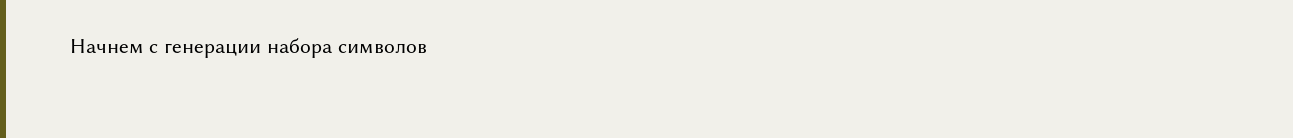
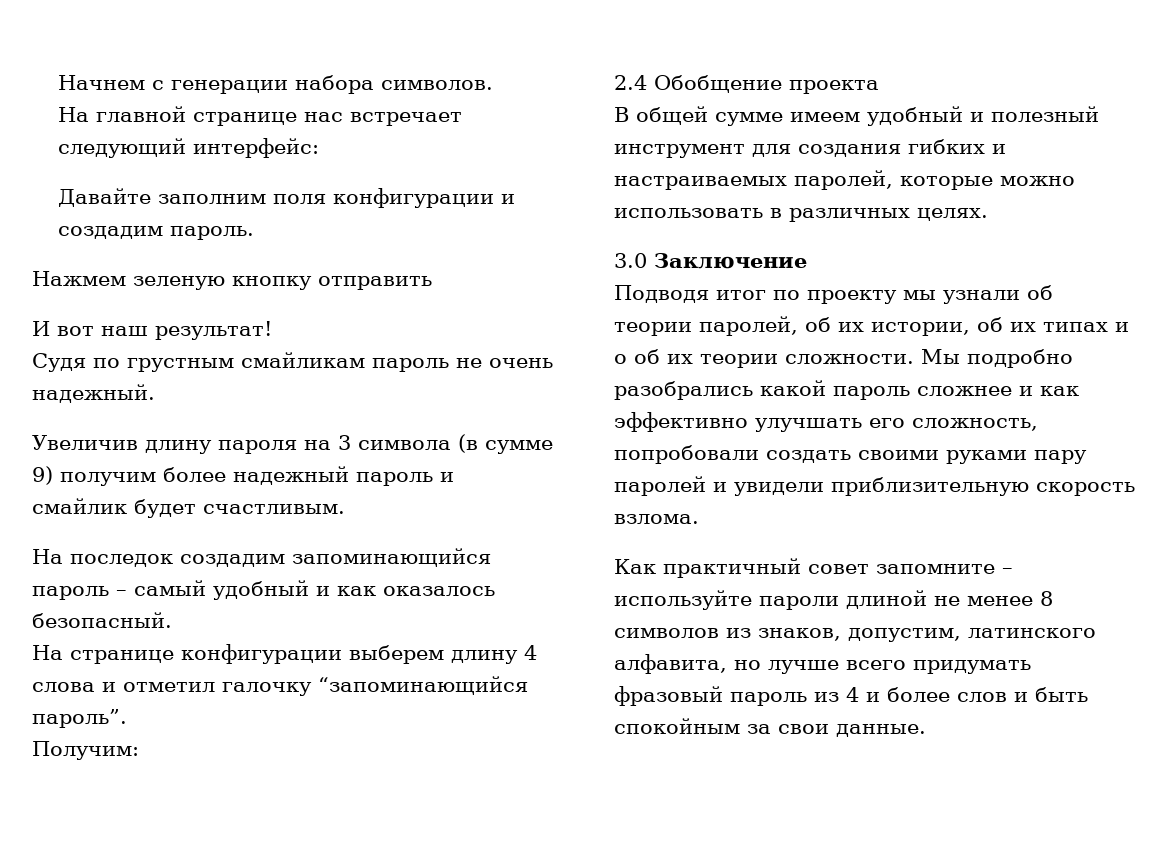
- Начнем с генерации набора символов
+ Начнем с генерации набора символов.
+ На главной странице нас встречает следующий интерфейс:
+ Давайте заполним поля конфигурации и создадим пароль.
+ Нажмем зеленую кнопку отправить
+ И вот наш результат!
+ Судя по грустным смайликам пароль не очень надежный.
+ Увеличив длину пароля на 3 символа (в сумме 9) получим более надежный пароль и смайлик будет счастливым.
+ На последок создадим запоминающийся пароль – самый удобный и как оказалось безопасный.
+ На странице конфигурации выберем длину 4 слова и отметил галочку “запоминающийся пароль”.
+ Получим:
+ 2.4 Обобщение проекта
+ В общей сумме имеем удобный и полезный инструмент для создания гибких и настраиваемых паролей, которые можно использовать в различных целях.
+ 3.0 Заключение
+ Подводя итог по проекту мы узнали об теории паролей, об их истории, об их типах и о об их теории сложности. Мы подробно разобрались какой пароль сложнее и как эффективно улучшать его сложность, попробовали создать своими руками пару паролей и увидели приблизительную скорость взлома.
+ Как практичный совет запомните – используйте пароли длиной не менее 8 символов из знаков, допустим, латинского алфавита, но лучше всего придумать фразовый пароль из 4 и более слов и быть спокойным за свои данные.

